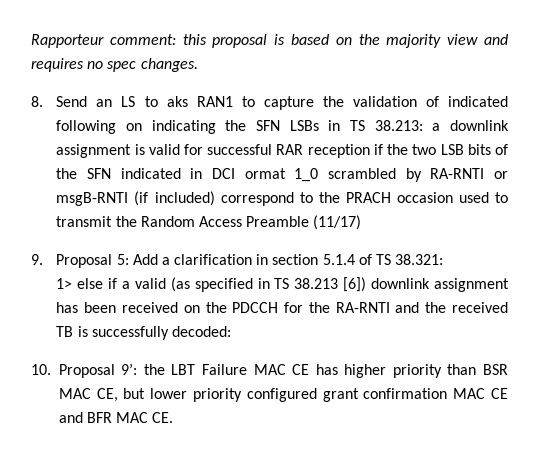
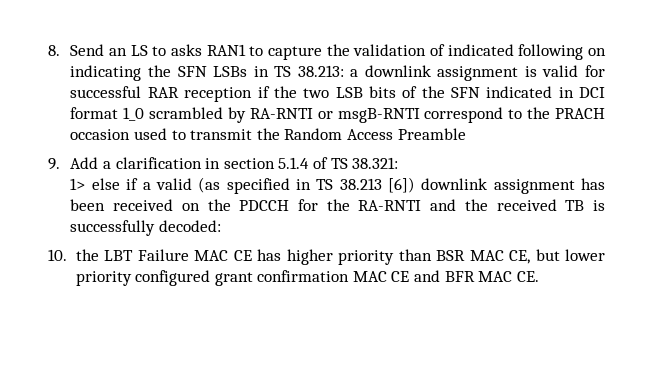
- Rapporteur comment: this proposal is based on the majority view and requires no spec changes.
- 8. Send an LS to aks RAN1 to capture the validation of indicated following on indicating the SFN LSBs in TS 38.213: a downlink assignment is valid for successful RAR reception if the two LSB bits of the SFN indicated in DCI ormat 1_0 scrambled by RA-RNTI or msgB-RNTI (if included) correspond to the PRACH occasion used to transmit the Random Access Preamble (11/17)
+ 8. Send an LS to asks RAN1 to capture the validation of indicated following on indicating the SFN LSBs in TS 38.213: a downlink assignment is valid for successful RAR reception if the two LSB bits of the SFN indicated in DCI format 1_0 scrambled by RA-RNTI or msgB-RNTI correspond to the PRACH occasion used to transmit the Random Access Preamble
- 9. Proposal 5: Add a clarification in section 5.1.4 of TS 38.321:
+ 9. Add a clarification in section 5.1.4 of TS 38.321:
- 10. Proposal 9’: the LBT Failure MAC CE has higher priority than BSR MAC CE, but lower priority configured grant confirmation MAC CE and BFR MAC CE.
+ 10. the LBT Failure MAC CE has higher priority than BSR MAC CE, but lower priority configured grant confirmation MAC CE and BFR MAC CE.

